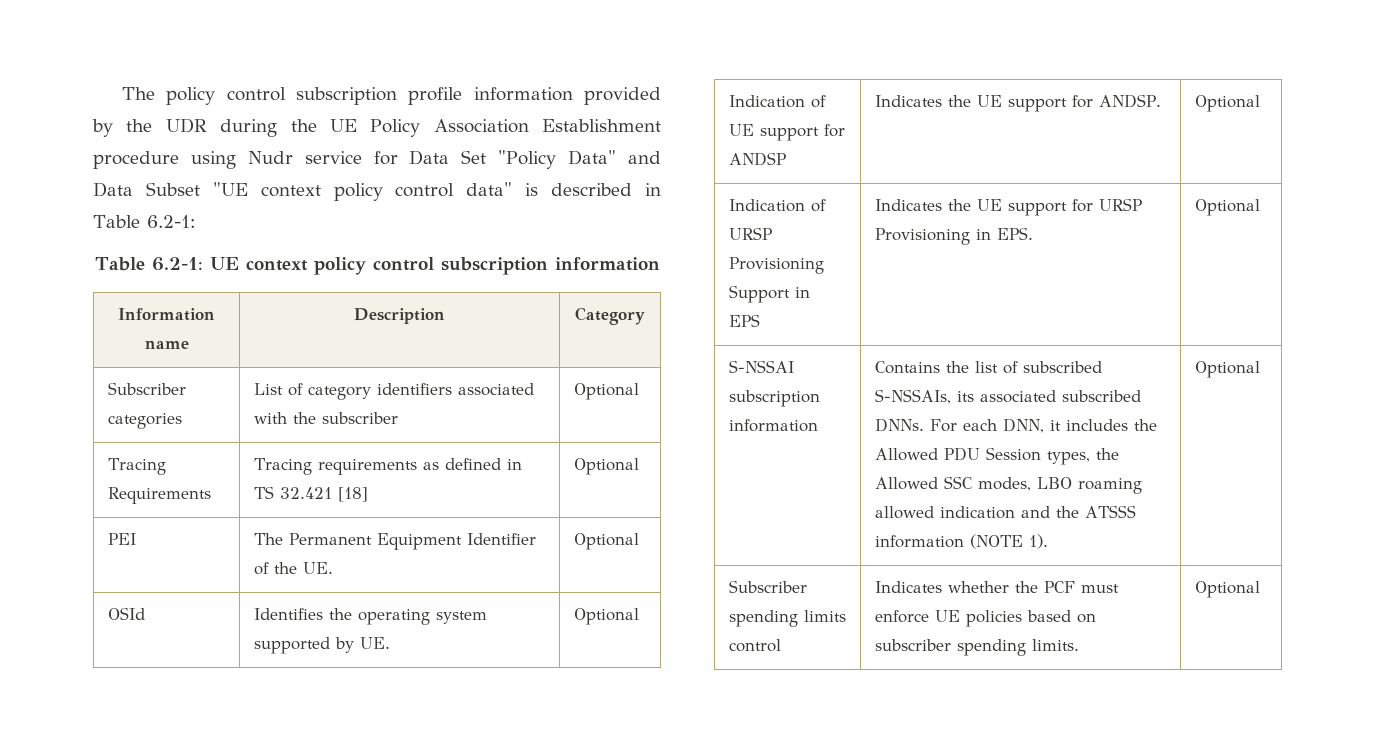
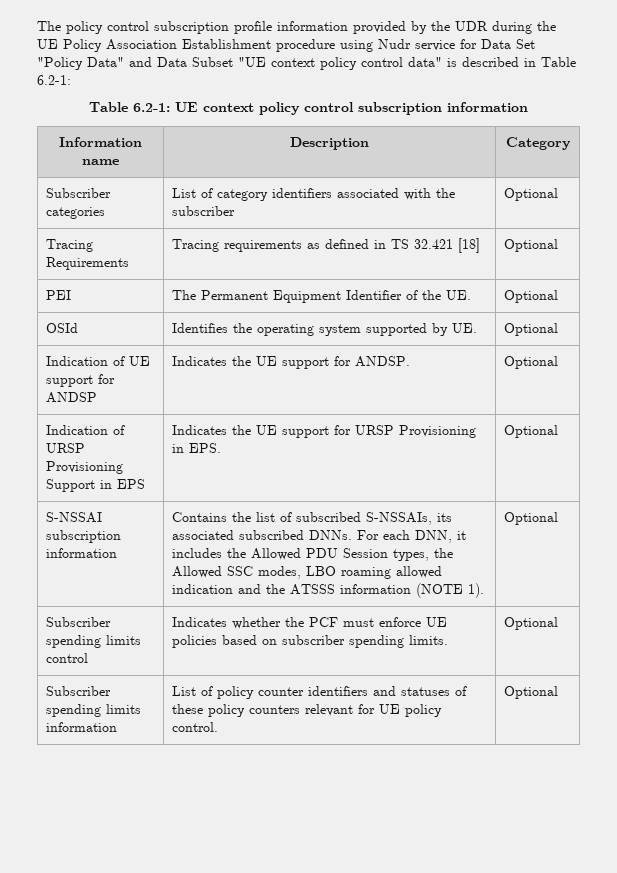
+ Subscriber spending limits information | List of policy counter identifiers and statuses of these policy counters relevant for UE policy control. | Optional

